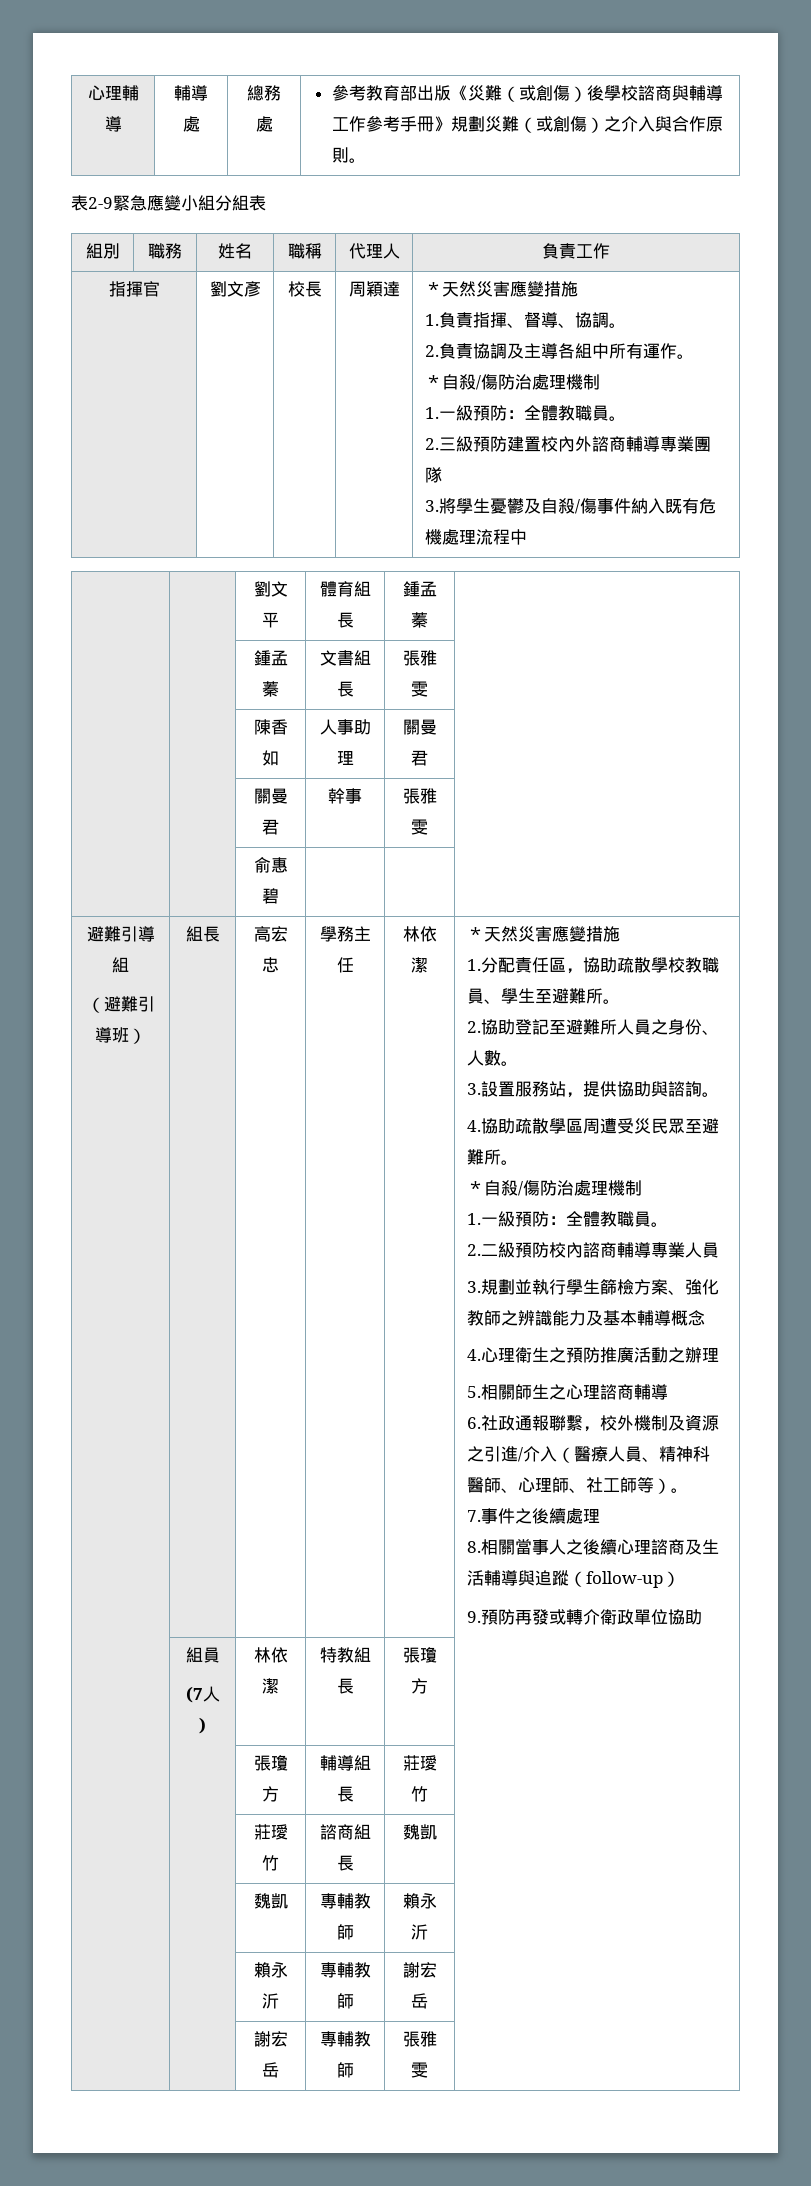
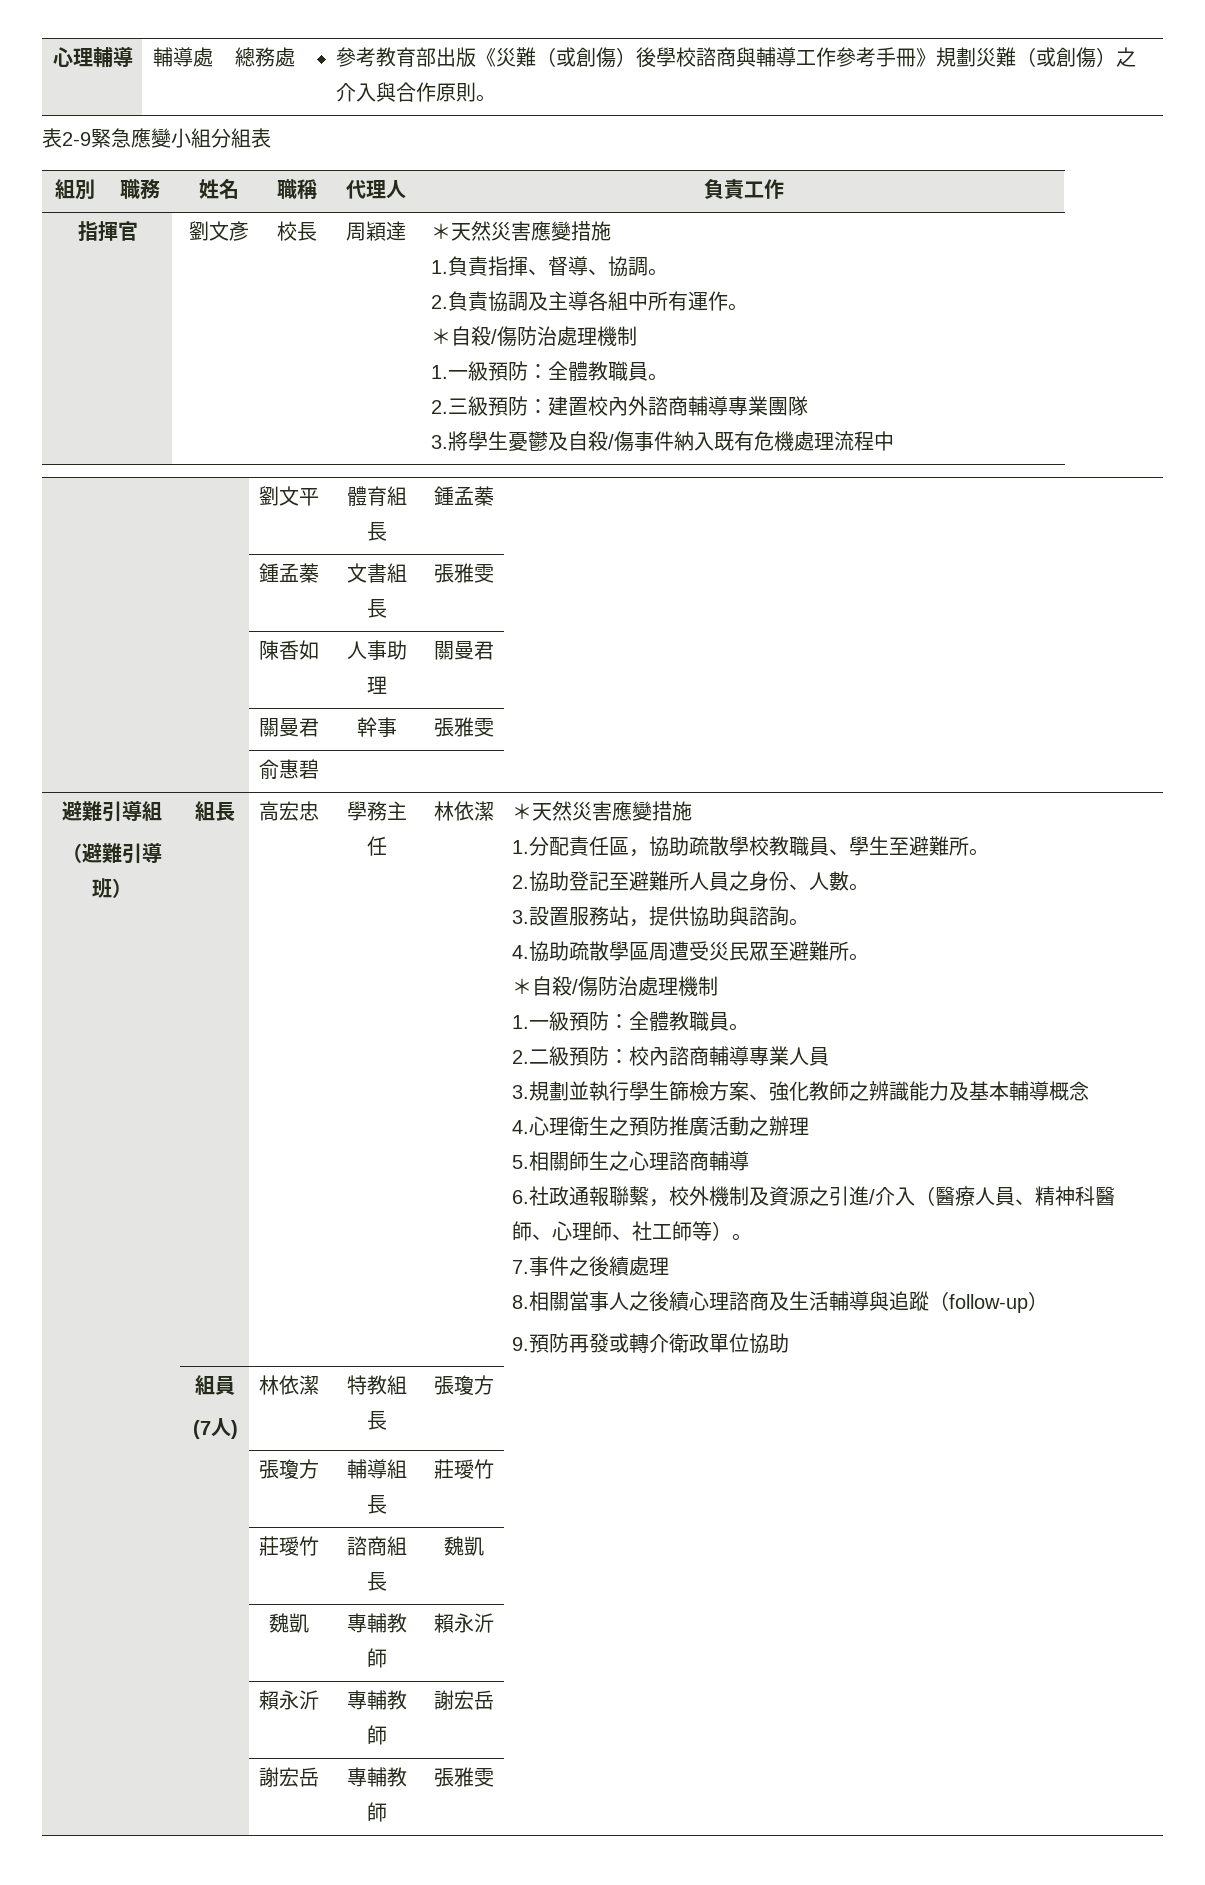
- 2.三級預防建置校內外諮商輔導專業團隊
+ 2.三級預防：建置校內外諮商輔導專業團隊
- 2.二級預防校內諮商輔導專業人員
+ 2.二級預防：校內諮商輔導專業人員

